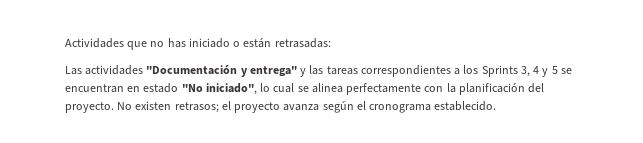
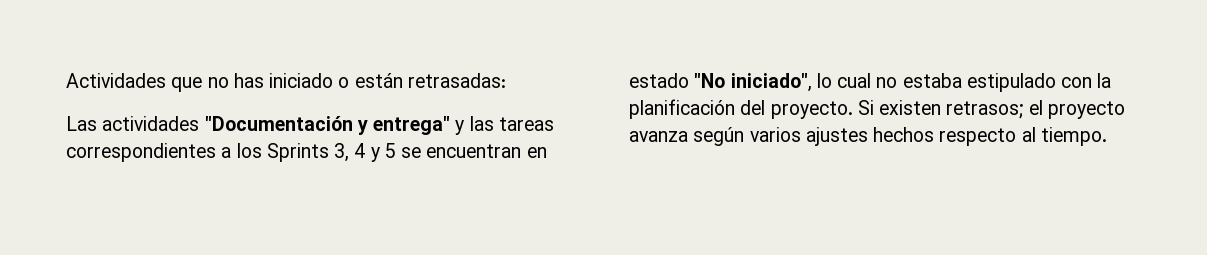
- Las actividades "Documentación y entrega" y las tareas correspondientes a los Sprints 3, 4 y 5 se encuentran en estado "No iniciado", lo cual se alinea perfectamente con la planificación del proyecto.
+ Las actividades "Documentación y entrega" y las tareas correspondientes a los Sprints 3, 4 y 5 se encuentran en estado "No iniciado", lo cual no estaba estipulado con la planificación del proyecto.
- No existen retrasos; el proyecto avanza según el cronograma establecido.
+ Si existen retrasos; el proyecto avanza según varios ajustes hechos respecto al tiempo.

